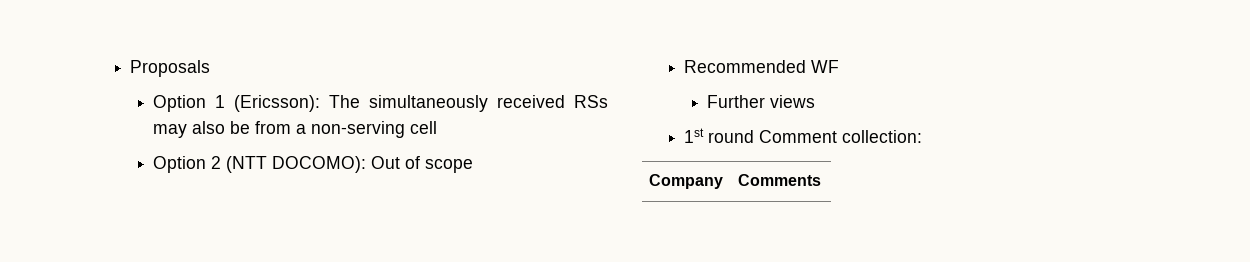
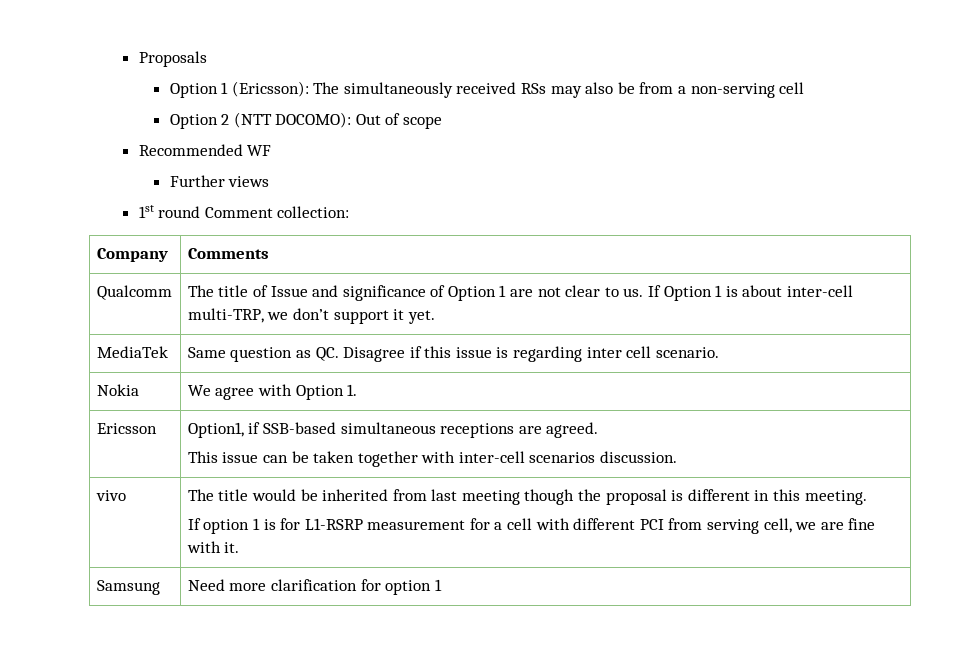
+ Qualcomm | The title of Issue and significance of Option 1 are not clear to us. If Option 1 is about inter-cell multi-TRP, we don’t support it yet.
+ MediaTek | Same question as QC. Disagree if this issue is regarding inter cell scenario.
+ Nokia | We agree with Option 1.
+ Ericsson | Option1, if SSB-based simultaneous receptions are agreed.
+ This issue can be taken together with inter-cell scenarios discussion.
+ vivo | The title would be inherited from last meeting though the proposal is different in this meeting.
+ If option 1 is for L1-RSRP measurement for a cell with different PCI from serving cell, we are fine with it.
+ Samsung | Need more clarification for option 1

